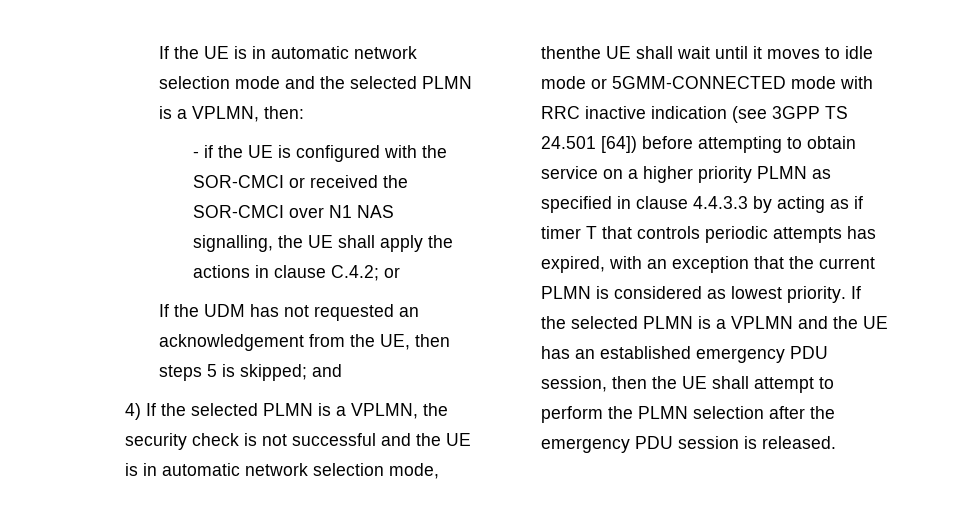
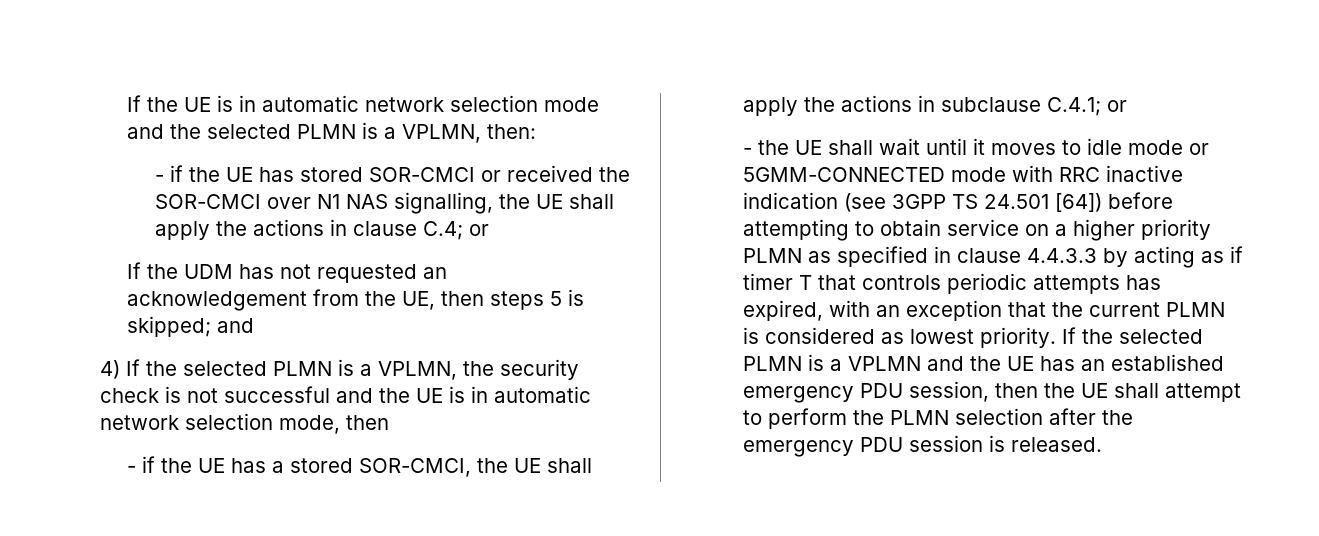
- - if the UE is configured with the SOR-CMCI or received the SOR-CMCI over N1 NAS signalling, the UE shall apply the actions in clause C.4.2; or
+ - if the UE has stored SOR-CMCI or received the SOR-CMCI over N1 NAS signalling, the UE shall apply the actions in clause C.4; or
- 4) If the selected PLMN is a VPLMN, the security check is not successful and the UE is in automatic network selection mode, thenthe UE shall wait until it moves to idle mode or 5GMM-CONNECTED mode with RRC inactive indication (see 3GPP TS 24.501 [64]) before attempting to obtain service on a higher priority PLMN as specified in clause 4.4.3.3 by acting as if timer T that controls periodic attempts has expired, with an exception that the current PLMN is considered as lowest priority.
+ 4) If the selected PLMN is a VPLMN, the security check is not successful and the UE is in automatic network selection mode, then
+ - if the UE has a stored SOR-CMCI, the UE shall apply the actions in subclause C.4.1; or
+ - the UE shall wait until it moves to idle mode or 5GMM-CONNECTED mode with RRC inactive indication (see 3GPP TS 24.501 [64]) before attempting to obtain service on a higher priority PLMN as specified in clause 4.4.3.3 by acting as if timer T that controls periodic attempts has expired, with an exception that the current PLMN is considered as lowest priority.

